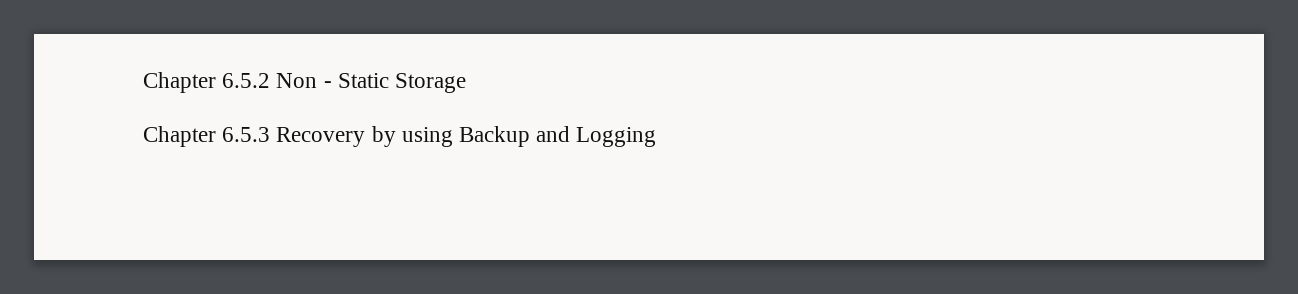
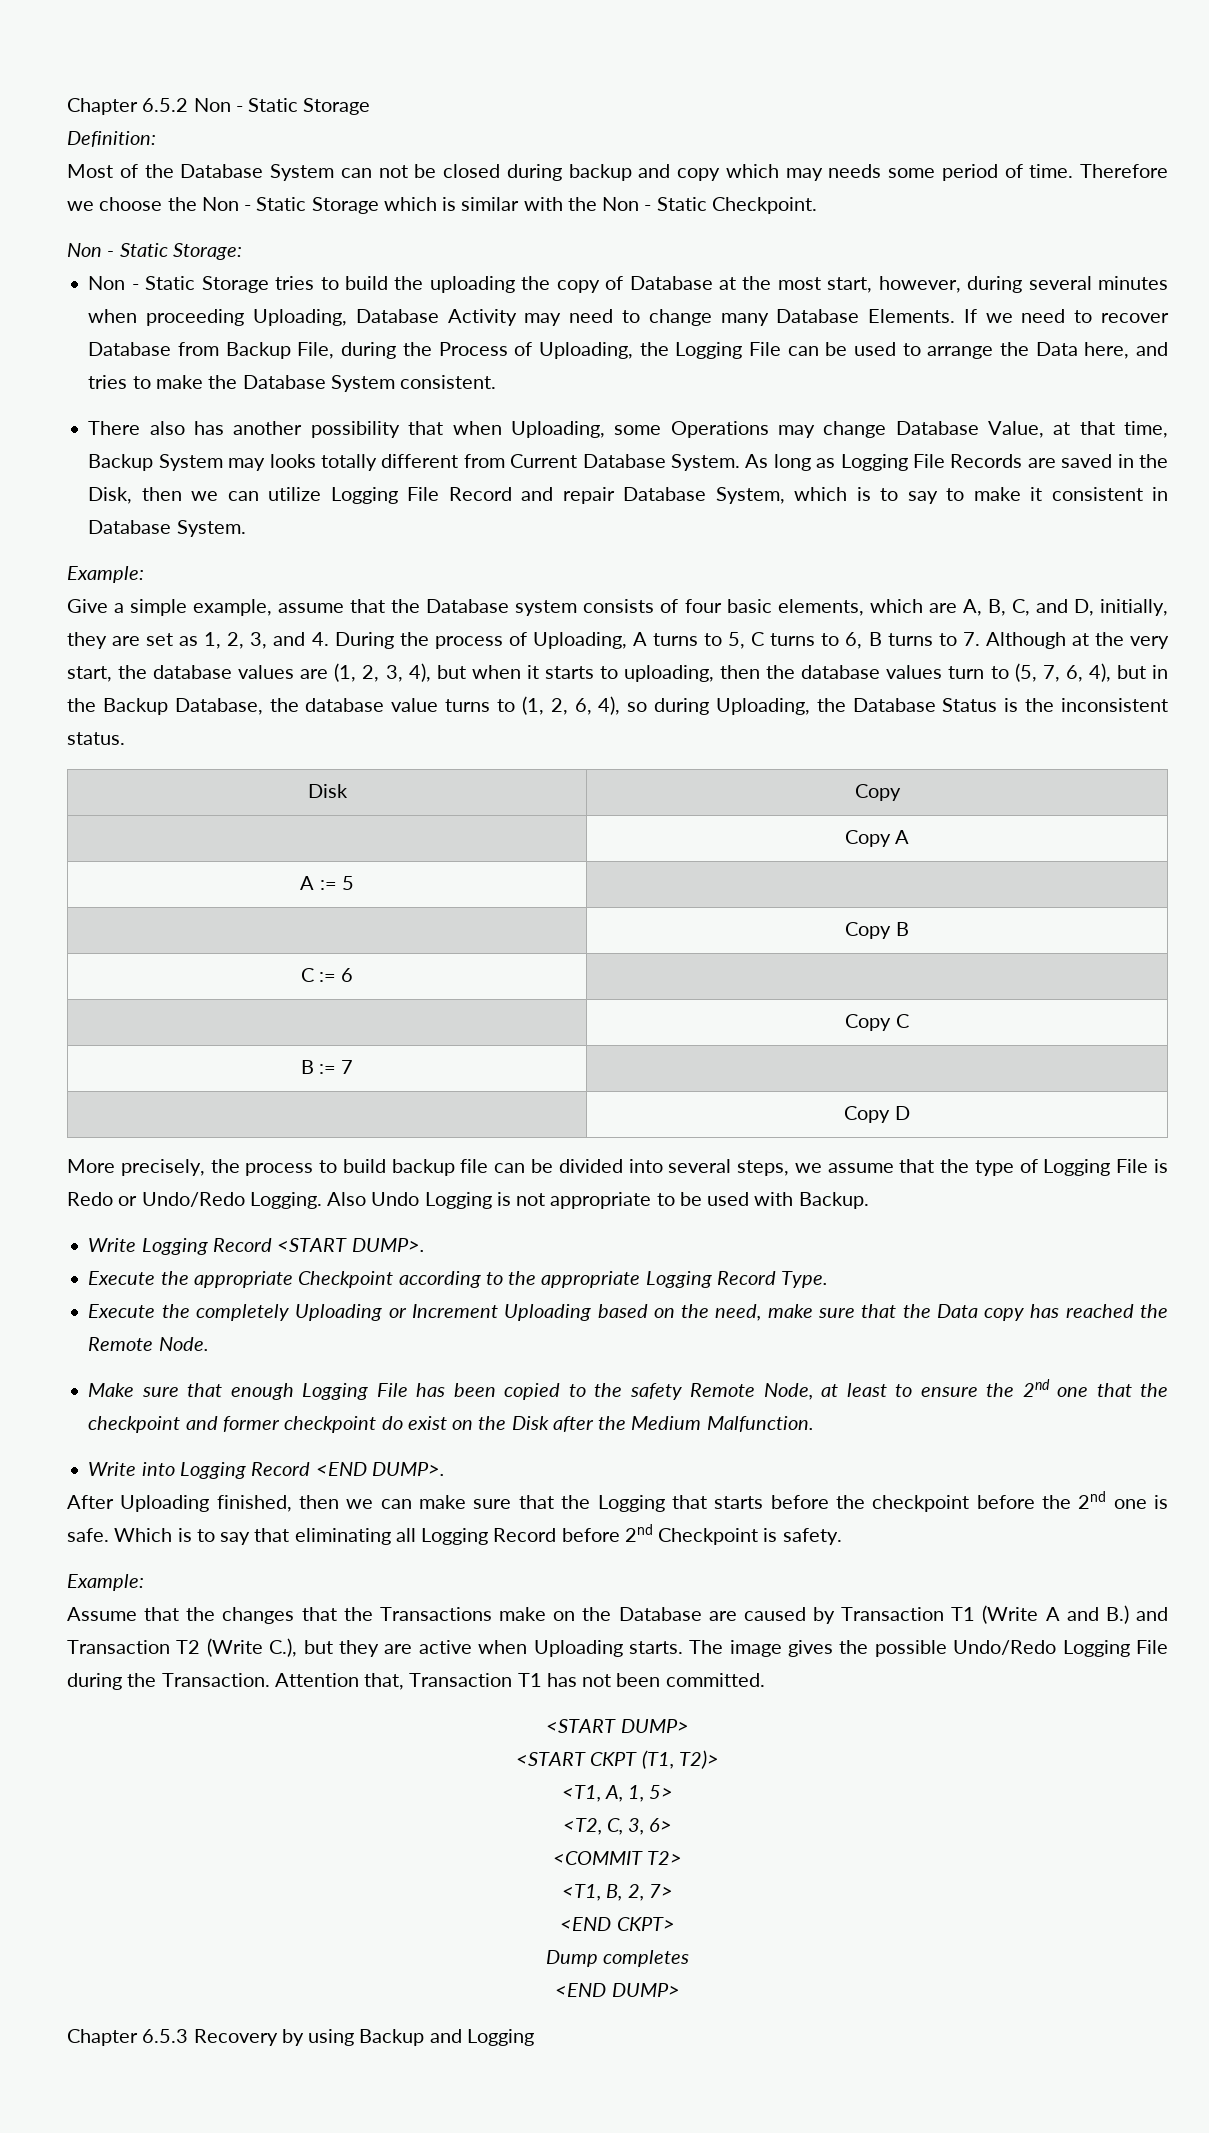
+ Definition:
+ Most of the Database System can not be closed during backup and copy which may needs some period of time. Therefore we choose the Non - Static Storage which is similar with the Non - Static Checkpoint.
+ Non - Static Storage:
+ Non - Static Storage tries to build the uploading the copy of Database at the most start, however, during several minutes when proceeding Uploading, Database Activity may need to change many Database Elements. If we need to recover Database from Backup File, during the Process of Uploading, the Logging File can be used to arrange the Data here, and tries to make the Database System consistent.
+ There also has another possibility that when Uploading, some Operations may change Database Value, at that time, Backup System may looks totally different from Current Database System. As long as Logging File Records are saved in the Disk, then we can utilize Logging File Record and repair Database System, which is to say to make it consistent in Database System.
+ Example:
+ Give a simple example, assume that the Database system consists of four basic elements, which are A, B, C, and D, initially, they are set as 1, 2, 3, and 4. During the process of Uploading, A turns to 5, C turns to 6, B turns to 7. Although at the very start, the database values are (1, 2, 3, 4), but when it starts to uploading, then the database values turn to (5, 7, 6, 4), but in the Backup Database, the database value turns to (1, 2, 6, 4), so during Uploading, the Database Status is the inconsistent status.
+ Disk | Copy
+ | Copy A
+ A := 5 |
+ | Copy B
+ C := 6 |
+ | Copy C
+ B := 7 |
+ | Copy D
+ More precisely, the process to build backup file can be divided into several steps, we assume that the type of Logging File is Redo or Undo/Redo Logging. Also Undo Logging is not appropriate to be used with Backup.
+ Write Logging Record <START DUMP>.
+ Execute the appropriate Checkpoint according to the appropriate Logging Record Type.
+ Execute the completely Uploading or Increment Uploading based on the need, make sure that the Data copy has reached the Remote Node.
+ Make sure that enough Logging File has been copied to the safety Remote Node, at least to ensure the 2nd one that the checkpoint and former checkpoint do exist on the Disk after the Medium Malfunction.
+ Write into Logging Record <END DUMP>.
+ After Uploading finished, then we can make sure that the Logging that starts before the checkpoint before the 2nd one is safe. Which is to say that eliminating all Logging Record before 2nd Checkpoint is safety.
+ Example:
+ Assume that the changes that the Transactions make on the Database are caused by Transaction T1 (Write A and B.) and Transaction T2 (Write C.), but they are active when Uploading starts. The image gives the possible Undo/Redo Logging File during the Transaction. Attention that, Transaction T1 has not been committed.
+ <START DUMP>
+ <START CKPT (T1, T2)>
+ <T1, A, 1, 5>
+ <T2, C, 3, 6>
+ <COMMIT T2>
+ <T1, B, 2, 7>
+ <END CKPT>
+ Dump completes
+ <END DUMP>

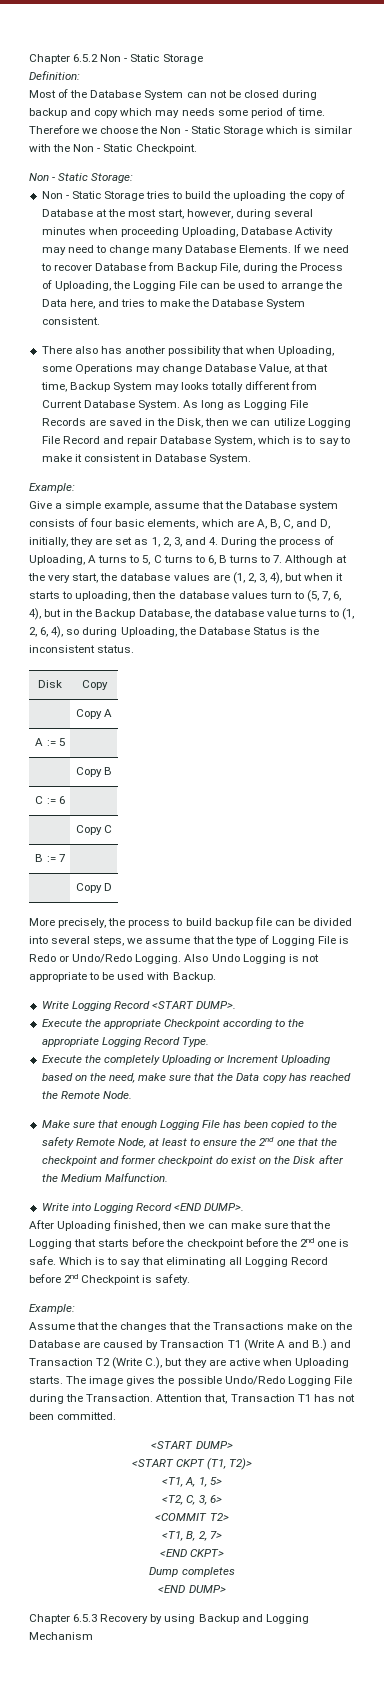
- Chapter 6.5.3 Recovery by using Backup and Logging
+ Chapter 6.5.3 Recovery by using Backup and Logging Mechanism

